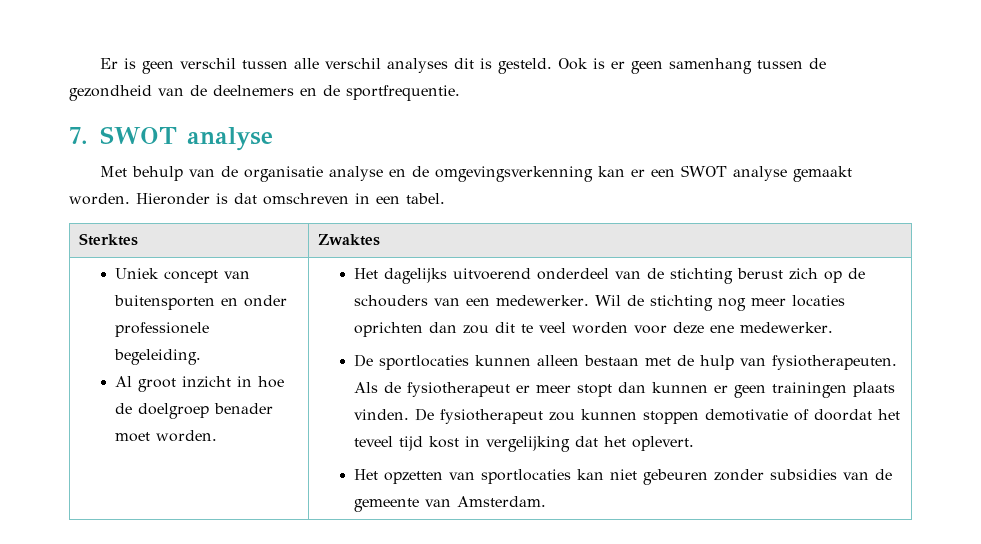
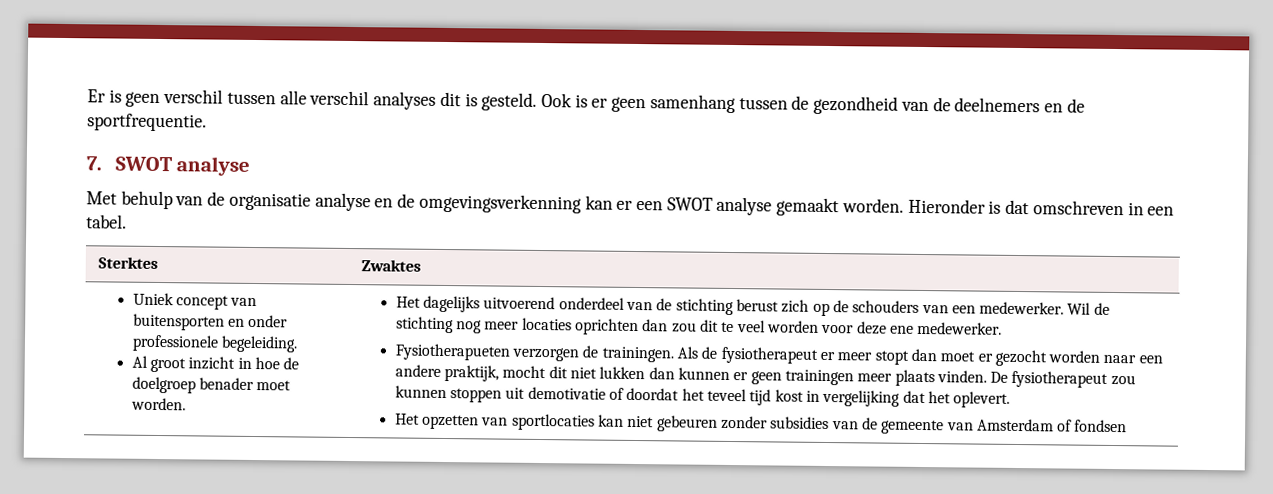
- De sportlocaties kunnen alleen bestaan met de hulp van fysiotherapeuten.
+ Fysiotherapueten verzorgen de trainingen.
- Als de fysiotherapeut er meer stopt dan kunnen er geen trainingen plaats vinden.
+ Als de fysiotherapeut er meer stopt dan moet er gezocht worden naar een andere praktijk, mocht dit niet lukken dan kunnen er geen trainingen meer plaats vinden.
- De fysiotherapeut zou kunnen stoppen demotivatie of doordat het teveel tijd kost in vergelijking dat het oplevert.
+ De fysiotherapeut zou kunnen stoppen uit demotivatie of doordat het teveel tijd kost in vergelijking dat het oplevert.
- Het opzetten van sportlocaties kan niet gebeuren zonder subsidies van de gemeente van Amsterdam.
+ Het opzetten van sportlocaties kan niet gebeuren zonder subsidies van de gemeente van Amsterdam of fondsen

